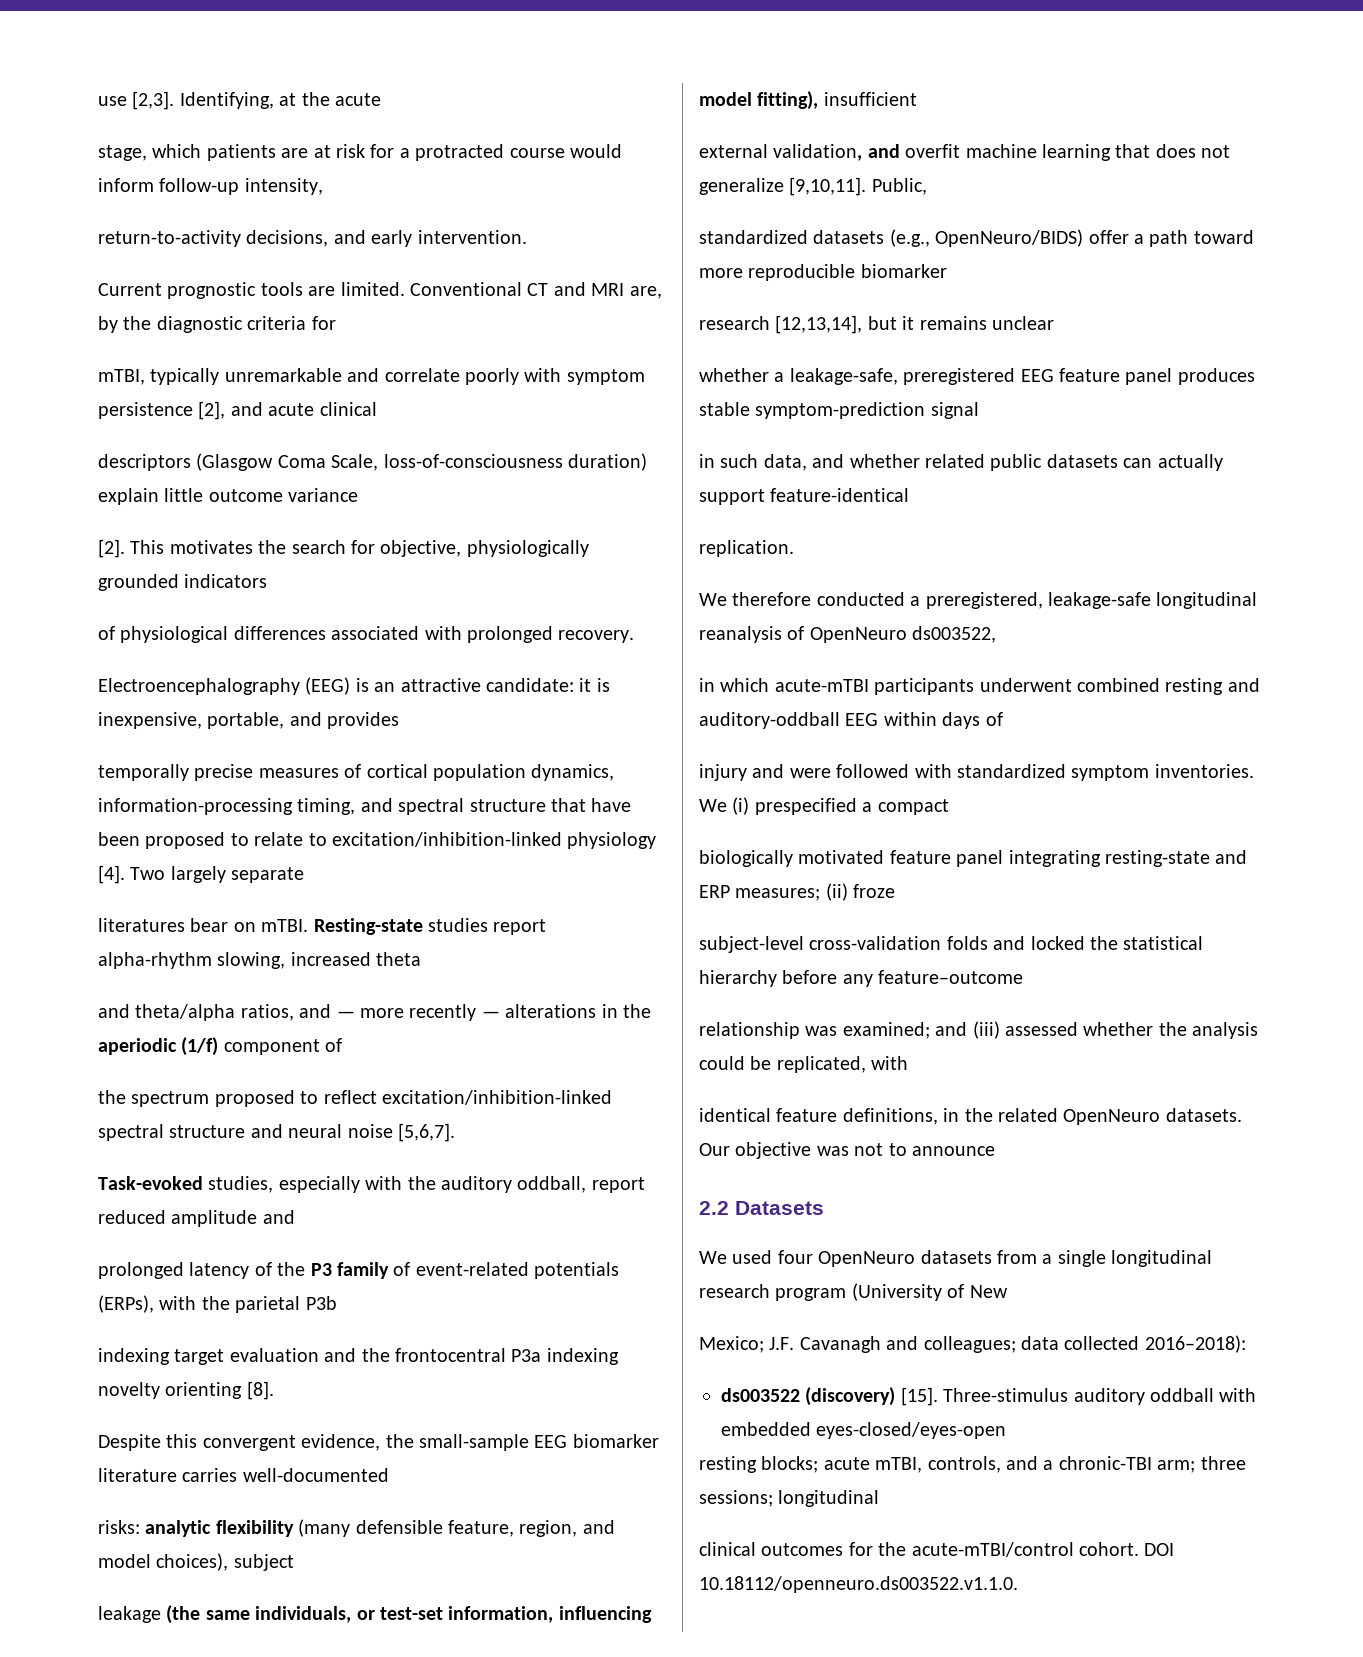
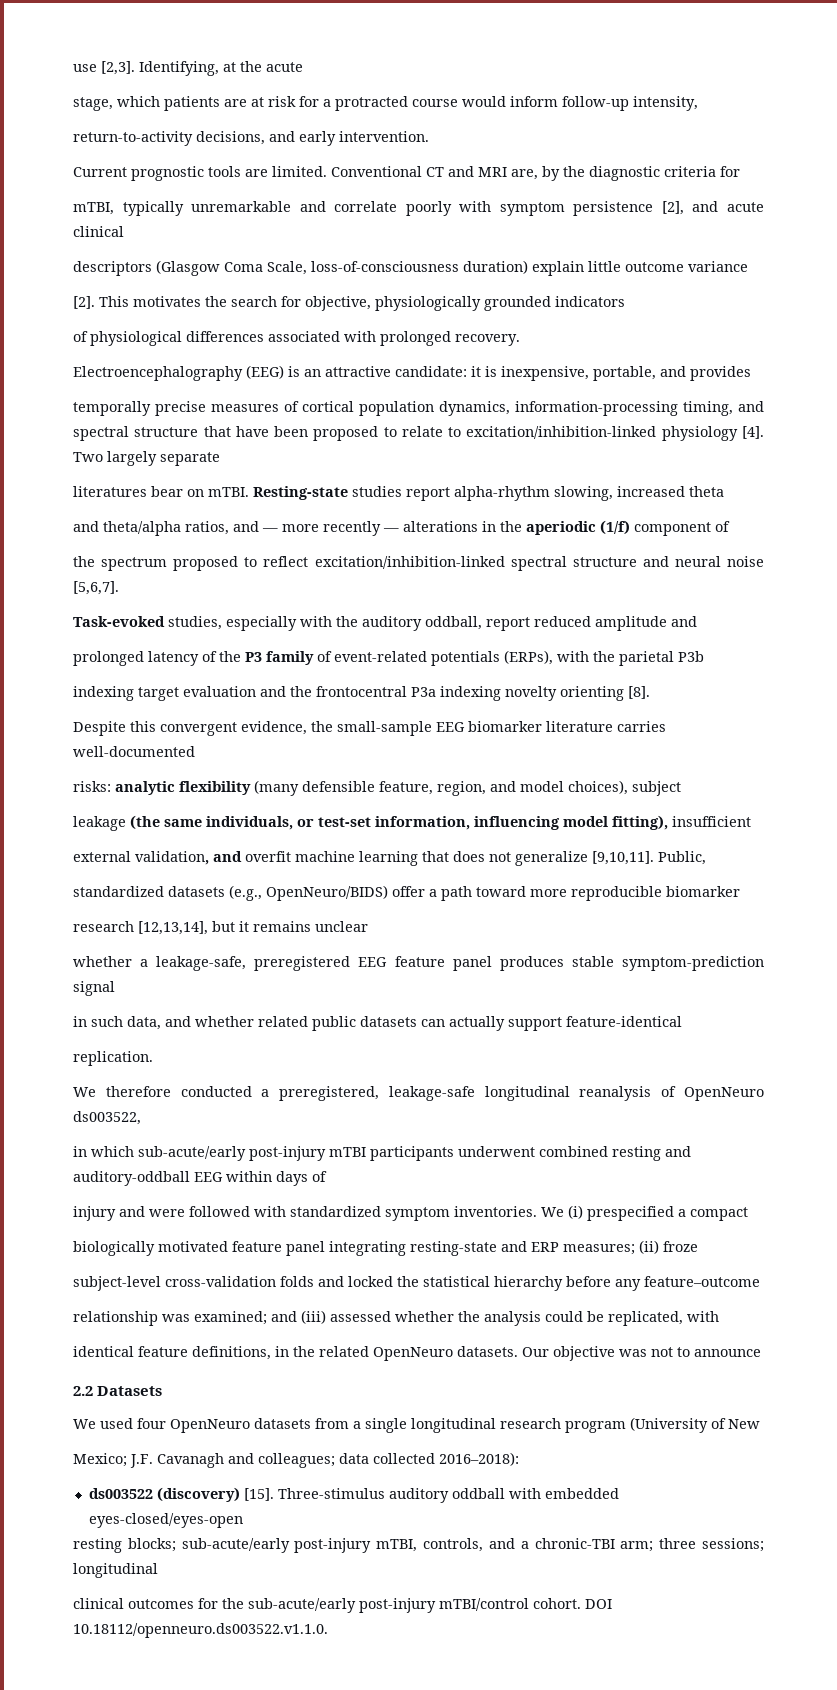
- in which acute-mTBI participants underwent combined resting and auditory-oddball EEG within days of
+ in which sub-acute/early post-injury mTBI participants underwent combined resting and auditory-oddball EEG within days of
- resting blocks; acute mTBI, controls, and a chronic-TBI arm; three sessions; longitudinal
+ resting blocks; sub-acute/early post-injury mTBI, controls, and a chronic-TBI arm; three sessions; longitudinal
- clinical outcomes for the acute-mTBI/control cohort.
+ clinical outcomes for the sub-acute/early post-injury mTBI/control cohort.

